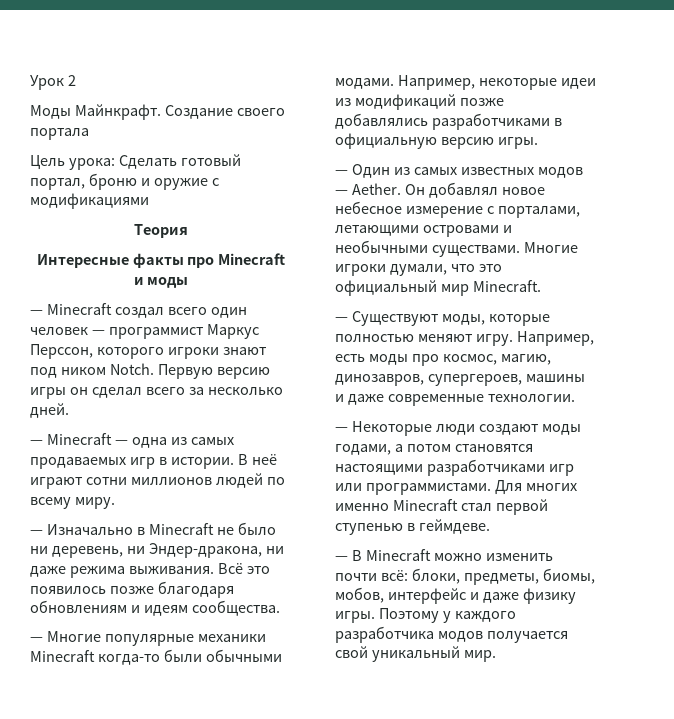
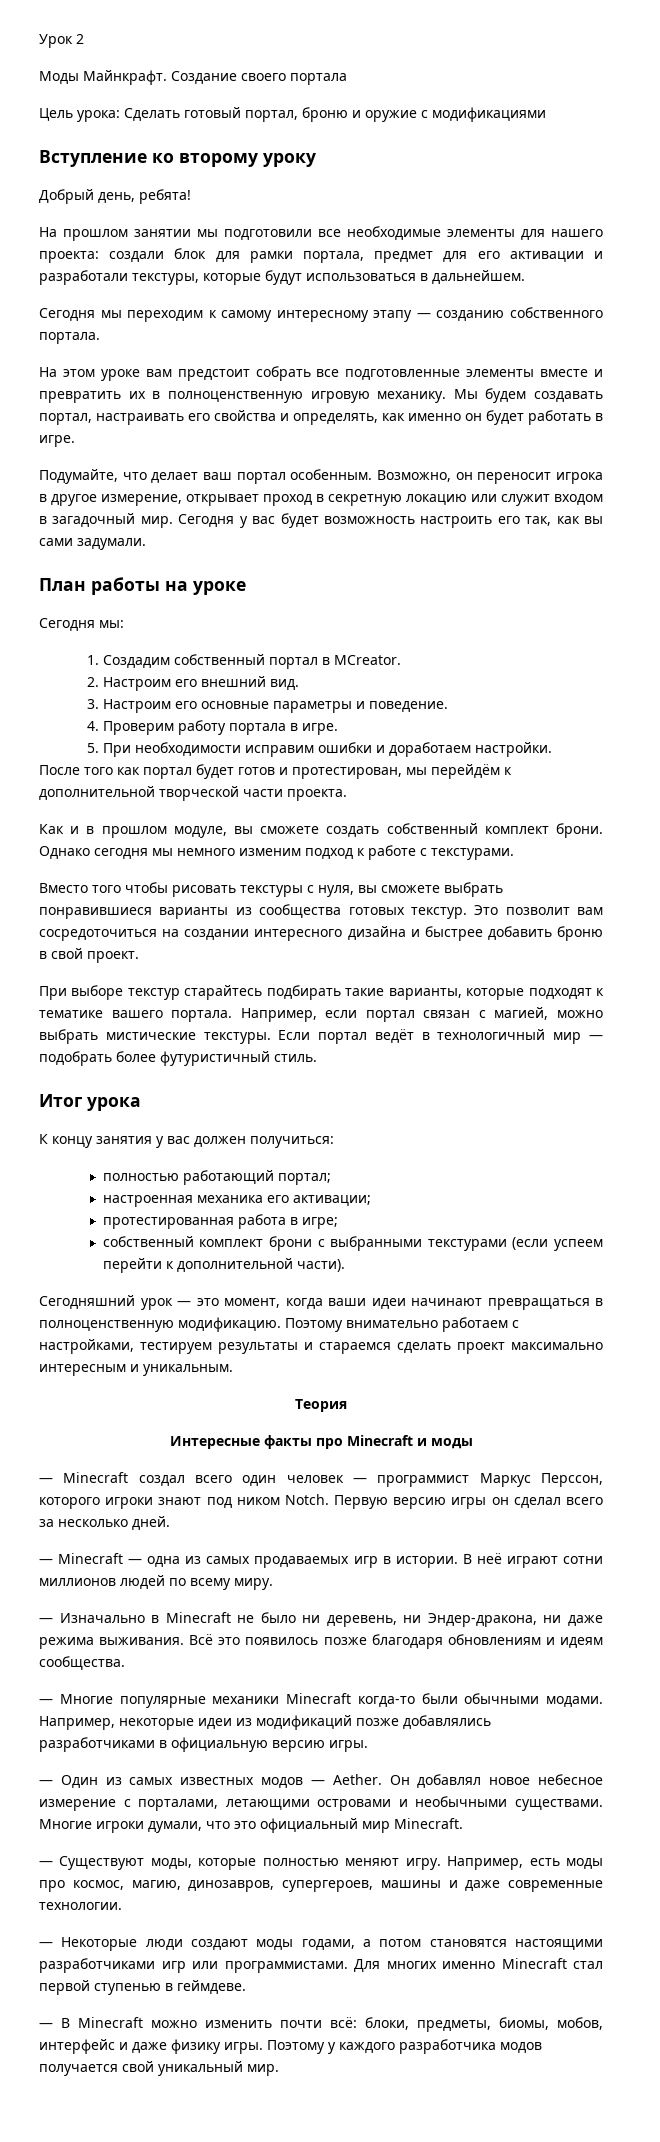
+ Вступление ко второму уроку
+ Добрый день, ребята!
+ На прошлом занятии мы подготовили все необходимые элементы для нашего проекта: создали блок для рамки портала, предмет для его активации и разработали текстуры, которые будут использоваться в дальнейшем.
+ Сегодня мы переходим к самому интересному этапу — созданию собственного портала.
+ На этом уроке вам предстоит собрать все подготовленные элементы вместе и превратить их в полноценственную игровую механику. Мы будем создавать портал, настраивать его свойства и определять, как именно он будет работать в игре.
+ Подумайте, что делает ваш портал особенным. Возможно, он переносит игрока в другое измерение, открывает проход в секретную локацию или служит входом в загадочный мир. Сегодня у вас будет возможность настроить его так, как вы сами задумали.
+ План работы на уроке
+ Сегодня мы:
+ 1. Создадим собственный портал в MCreator.
+ 2. Настроим его внешний вид.
+ 3. Настроим его основные параметры и поведение.
+ 4. Проверим работу портала в игре.
+ 5. При необходимости исправим ошибки и доработаем настройки.
+ После того как портал будет готов и протестирован, мы перейдём к дополнительной творческой части проекта.
+ Как и в прошлом модуле, вы сможете создать собственный комплект брони. Однако сегодня мы немного изменим подход к работе с текстурами.
+ Вместо того чтобы рисовать текстуры с нуля, вы сможете выбрать понравившиеся варианты из сообщества готовых текстур. Это позволит вам сосредоточиться на создании интересного дизайна и быстрее добавить броню в свой проект.
+ При выборе текстур старайтесь подбирать такие варианты, которые подходят к тематике вашего портала. Например, если портал связан с магией, можно выбрать мистические текстуры. Если портал ведёт в технологичный мир — подобрать более футуристичный стиль.
+ Итог урока
+ К концу занятия у вас должен получиться:
+ полностью работающий портал;
+ настроенная механика его активации;
+ протестированная работа в игре;
+ собственный комплект брони с выбранными текстурами (если успеем перейти к дополнительной части).
+ Сегодняшний урок — это момент, когда ваши идеи начинают превращаться в полноценственную модификацию. Поэтому внимательно работаем с настройками, тестируем результаты и стараемся сделать проект максимально интересным и уникальным.

